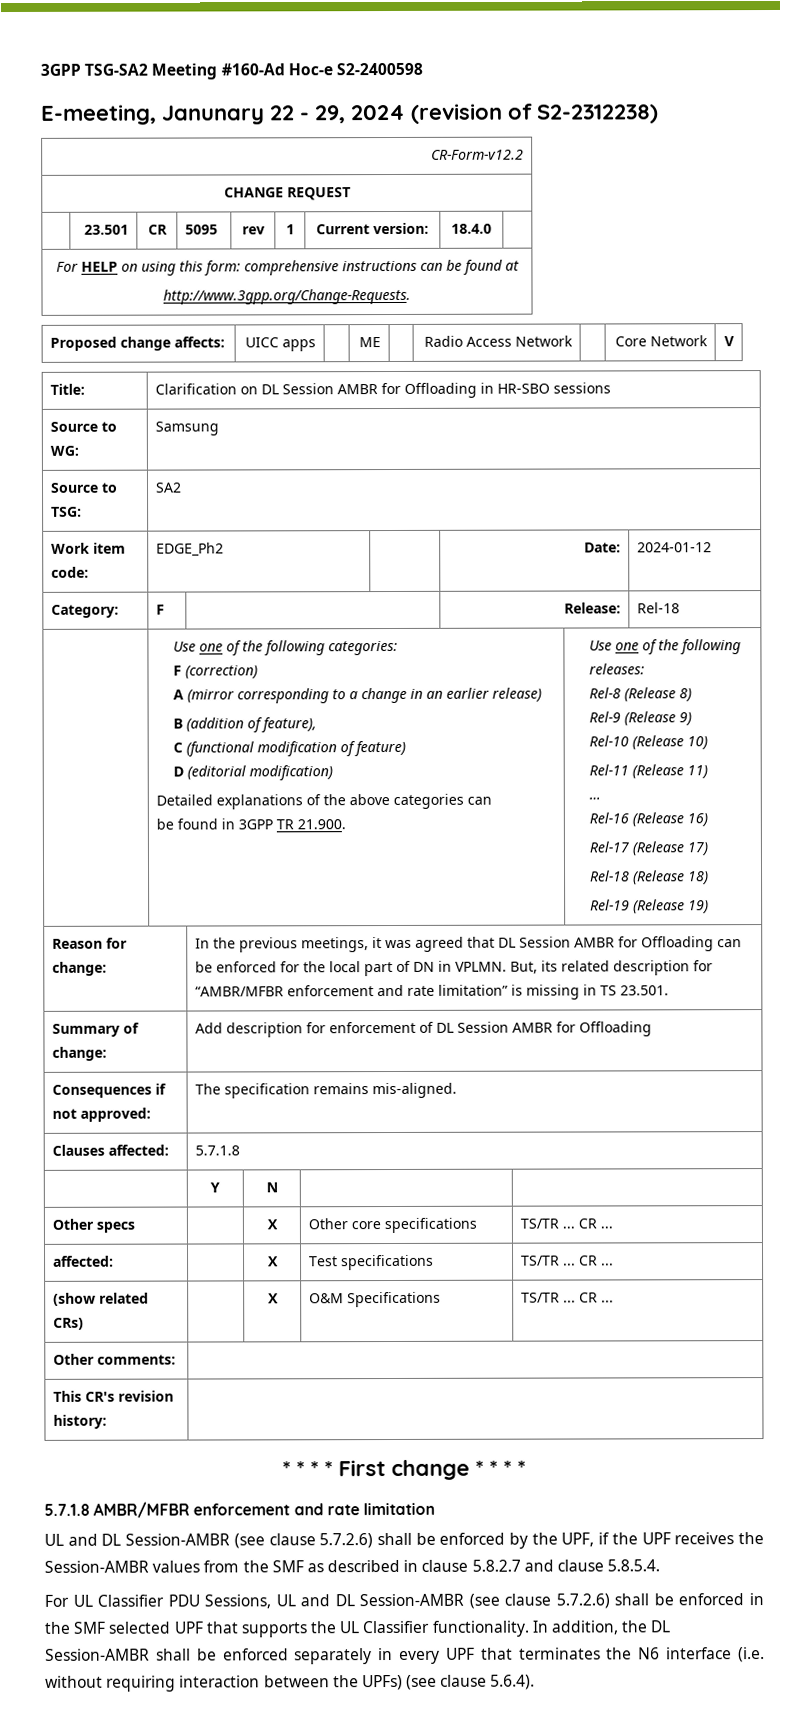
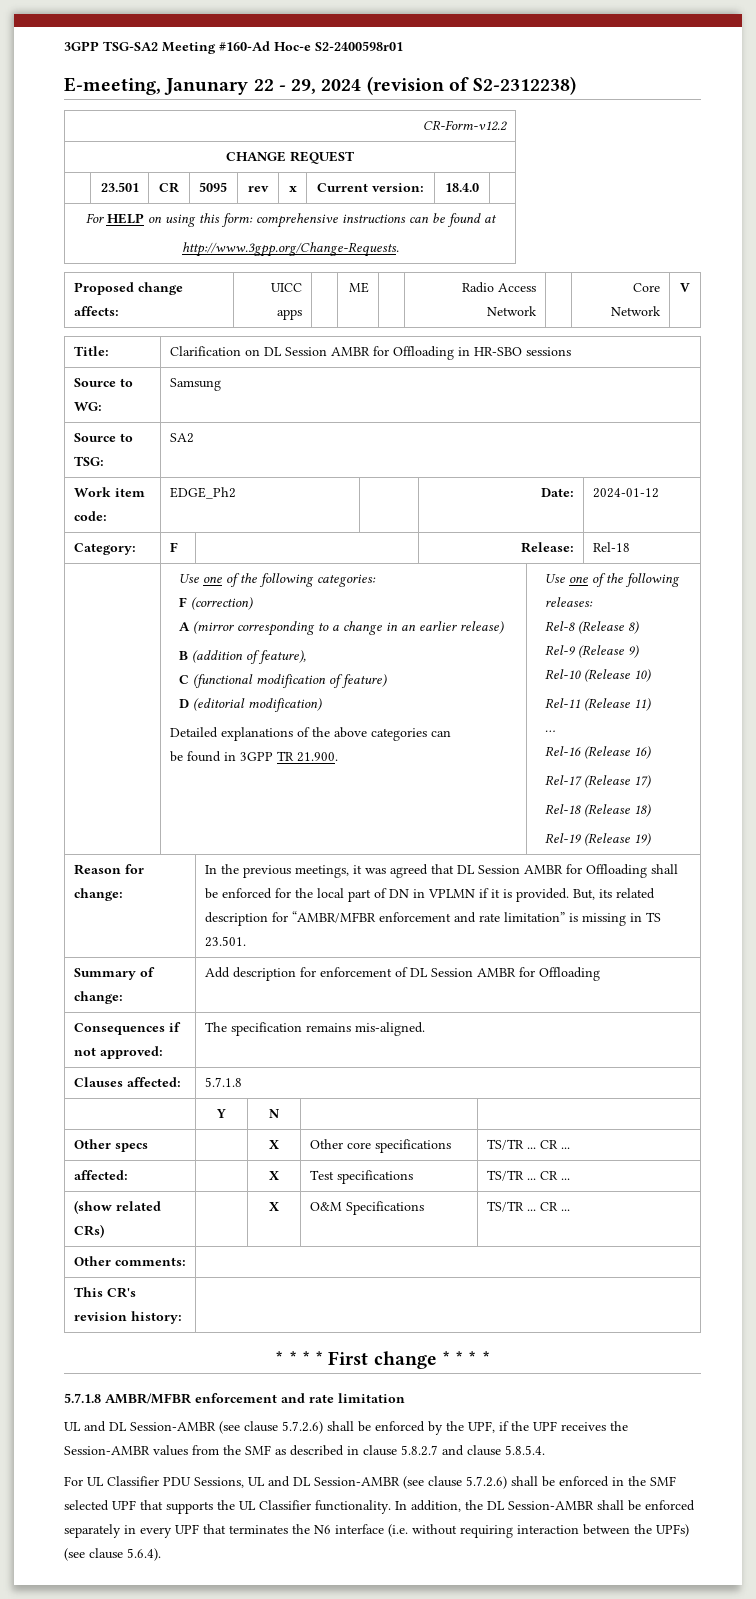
- 3GPP TSG-SA2 Meeting #160-Ad Hoc-e S2-2400598
+ 3GPP TSG-SA2 Meeting #160-Ad Hoc-e S2-2400598r01
- | 23.501 | CR | 5095 | rev | 1 | Current version: | 18.4.0 |
+ | 23.501 | CR | 5095 | rev | x | Current version: | 18.4.0 |
- In the previous meetings, it was agreed that DL Session AMBR for Offloading can be enforced for the local part of DN in VPLMN.
+ In the previous meetings, it was agreed that DL Session AMBR for Offloading shall be enforced for the local part of DN in VPLMN if it is provided.

